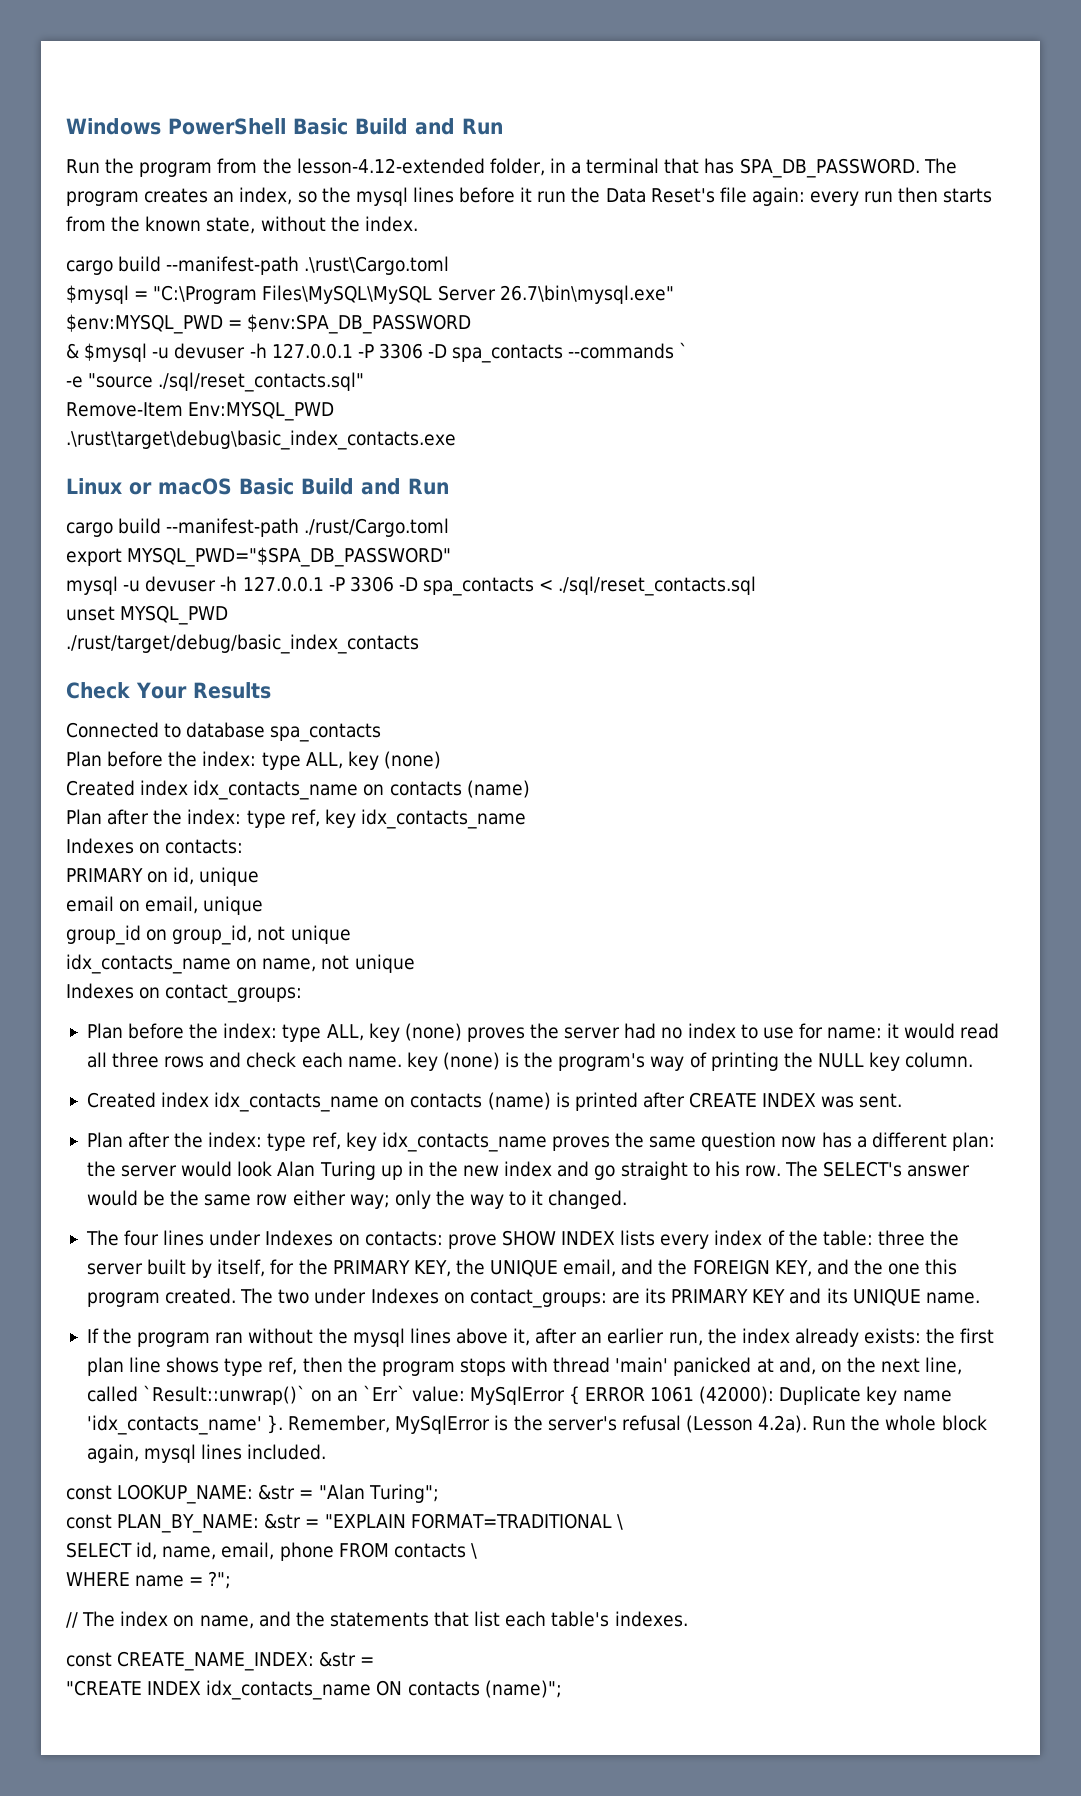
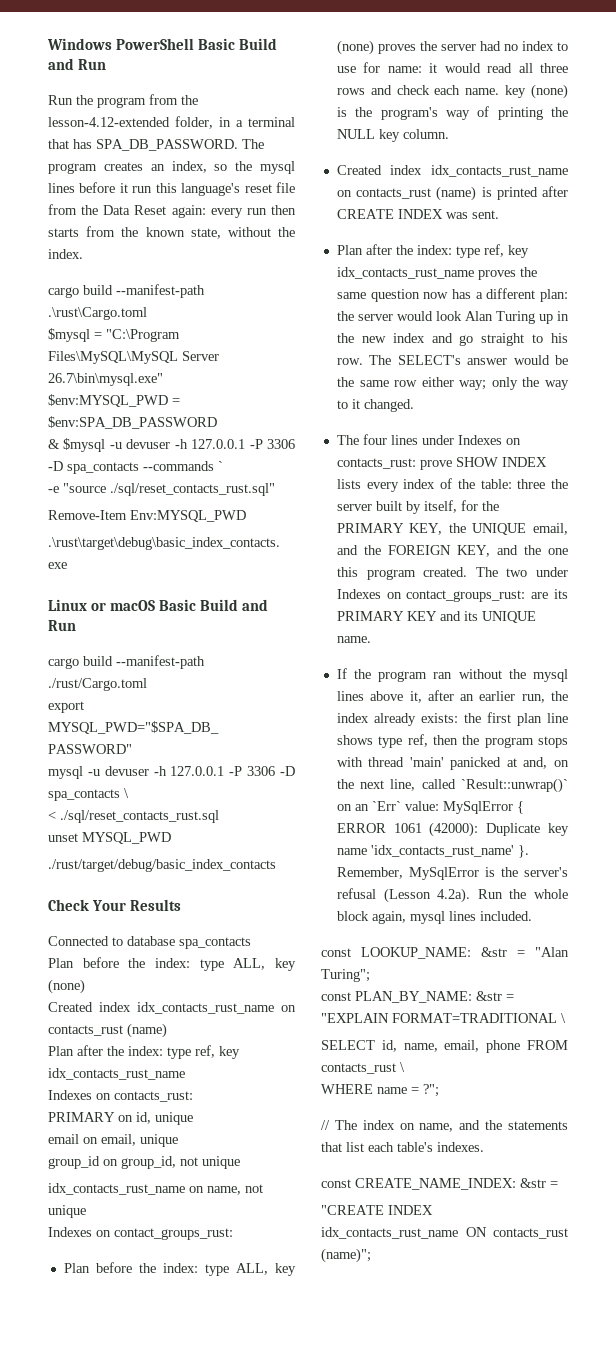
- The program creates an index, so the mysql lines before it run the Data Reset's file again: every run then starts from the known state, without the index.
+ The program creates an index, so the mysql lines before it run this language's reset file from the Data Reset again: every run then starts from the known state, without the index.
- -e "source ./sql/reset_contacts.sql"
+ -e "source ./sql/reset_contacts_rust.sql"
- mysql -u devuser -h 127.0.0.1 -P 3306 -D spa_contacts < ./sql/reset_contacts.sql
+ mysql -u devuser -h 127.0.0.1 -P 3306 -D spa_contacts \
+ < ./sql/reset_contacts_rust.sql
  Connected to database spa_contacts
  Plan before the index: type ALL, key (none)
- Created index idx_contacts_name on contacts (name)
- Plan after the index: type ref, key idx_contacts_name
- Indexes on contacts:
+ Created index idx_contacts_rust_name on contacts_rust (name)
+ Plan after the index: type ref, key idx_contacts_rust_name
+ Indexes on contacts_rust:
- idx_contacts_name on name, not unique
- Indexes on contact_groups:
+ idx_contacts_rust_name on name, not unique
+ Indexes on contact_groups_rust:
- Created index idx_contacts_name on contacts (name) is printed after CREATE INDEX was sent.
+ Created index idx_contacts_rust_name on contacts_rust (name) is printed after CREATE INDEX was sent.
- Plan after the index: type ref, key idx_contacts_name proves the same question now has a different plan: the server would look Alan Turing up in the new index and go straight to his row.
+ Plan after the index: type ref, key idx_contacts_rust_name proves the same question now has a different plan: the server would look Alan Turing up in the new index and go straight to his row.
- The four lines under Indexes on contacts: prove SHOW INDEX lists every index of the table: three the server built by itself, for the PRIMARY KEY, the UNIQUE email, and the FOREIGN KEY, and the one this program created.
+ The four lines under Indexes on contacts_rust: prove SHOW INDEX lists every index of the table: three the server built by itself, for the PRIMARY KEY, the UNIQUE email, and the FOREIGN KEY, and the one this program created.
- The two under Indexes on contact_groups: are its PRIMARY KEY and its UNIQUE name.
+ The two under Indexes on contact_groups_rust: are its PRIMARY KEY and its UNIQUE name.
- If the program ran without the mysql lines above it, after an earlier run, the index already exists: the first plan line shows type ref, then the program stops with thread 'main' panicked at and, on the next line, called `Result::unwrap()` on an `Err` value: MySqlError { ERROR 1061 (42000): Duplicate key name 'idx_contacts_name' }.
+ If the program ran without the mysql lines above it, after an earlier run, the index already exists: the first plan line shows type ref, then the program stops with thread 'main' panicked at and, on the next line, called `Result::unwrap()` on an `Err` value: MySqlError { ERROR 1061 (42000): Duplicate key name 'idx_contacts_rust_name' }.
- SELECT id, name, email, phone FROM contacts \
+ SELECT id, name, email, phone FROM contacts_rust \
- "CREATE INDEX idx_contacts_name ON contacts (name)";
+ "CREATE INDEX idx_contacts_rust_name ON contacts_rust (name)";

